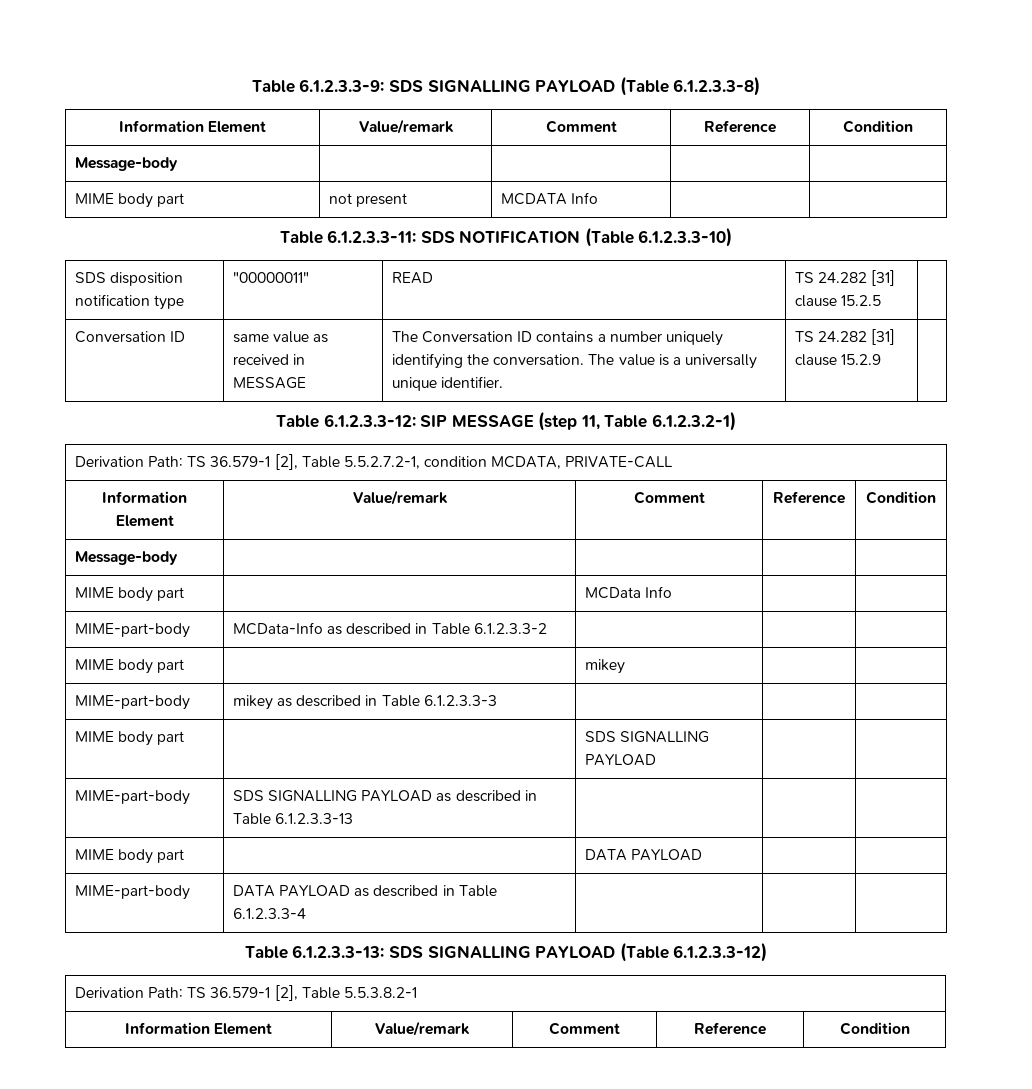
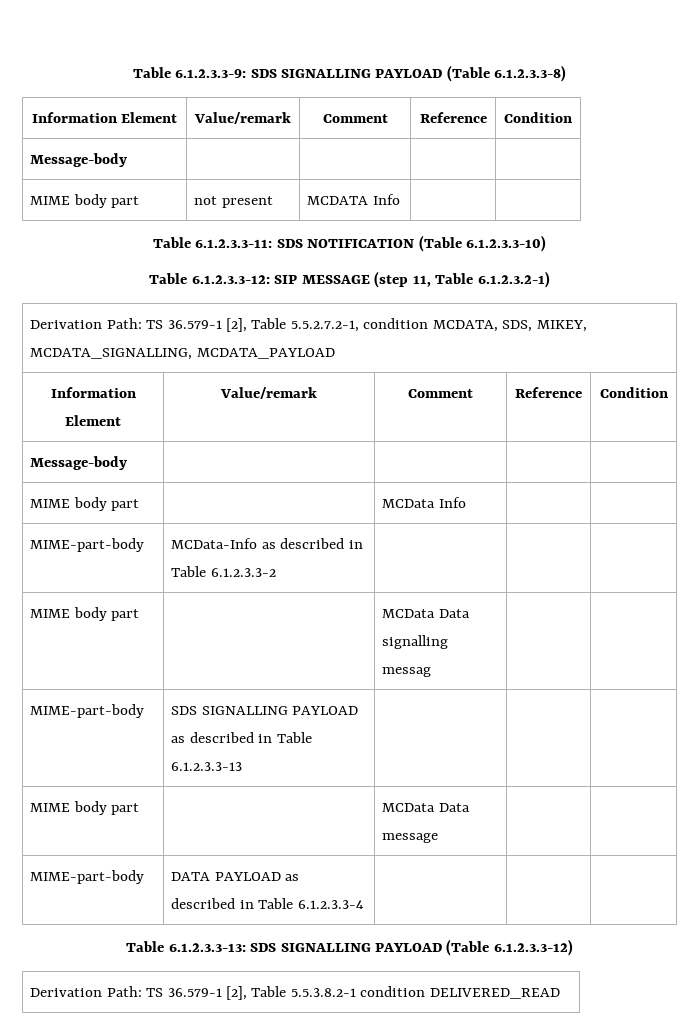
- SDS disposition notification type | "00000011" | READ | TS 24.282 [31] clause 15.2.5 |
- Conversation ID | same value as received in MESSAGE | The Conversation ID contains a number uniquely identifying the conversation. The value is a universally unique identifier. | TS 24.282 [31] clause 15.2.9 |
- Derivation Path: TS 36.579-1 [2], Table 5.5.2.7.2-1, condition MCDATA, PRIVATE-CALL
+ Derivation Path: TS 36.579-1 [2], Table 5.5.2.7.2-1, condition MCDATA, SDS, MIKEY, MCDATA_SIGNALLING, MCDATA_PAYLOAD
- MIME body part | | mikey | |
- MIME-part-body | mikey as described in Table 6.1.2.3.3-3 | | |
- MIME body part | | SDS SIGNALLING PAYLOAD | |
+ MIME body part | | MCData Data signalling messag | |
- MIME body part | | DATA PAYLOAD | |
+ MIME body part | | MCData Data message | |
- Derivation Path: TS 36.579-1 [2], Table 5.5.3.8.2-1
- Information Element | Value/remark | Comment | Reference | Condition
+ Derivation Path: TS 36.579-1 [2], Table 5.5.3.8.2-1 condition DELIVERED_READ

